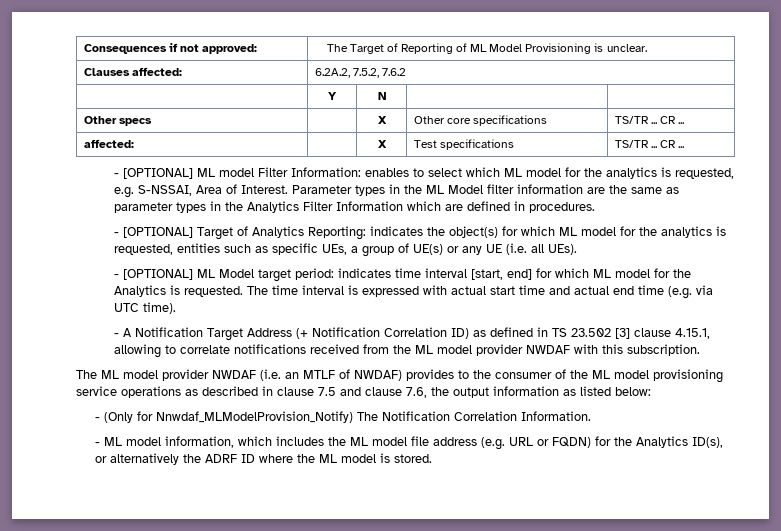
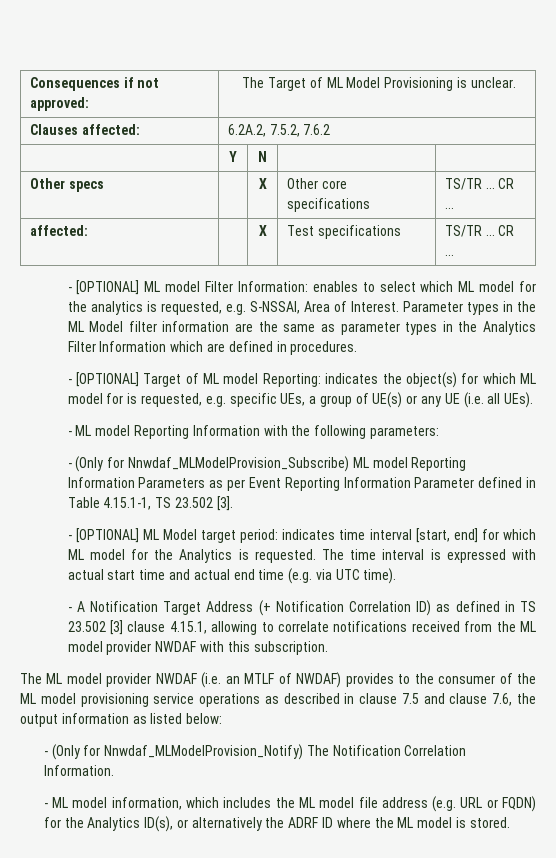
- Consequences if not approved: | The Target of Reporting of ML Model Provisioning is unclear.
+ Consequences if not approved: | The Target of ML Model Provisioning is unclear.
- - [OPTIONAL] Target of Analytics Reporting: indicates the object(s) for which ML model for the analytics is requested, entities such as specific UEs, a group of UE(s) or any UE (i.e. all UEs).
+ - [OPTIONAL] Target of ML model Reporting: indicates the object(s) for which ML model for is requested, e.g. specific UEs, a group of UE(s) or any UE (i.e. all UEs).
+ - ML model Reporting Information with the following parameters:
+ - (Only for Nnwdaf_MLModelProvision_Subscribe) ML model Reporting Information Parameters as per Event Reporting Information Parameter defined in Table 4.15.1-1, TS 23.502 [3].

